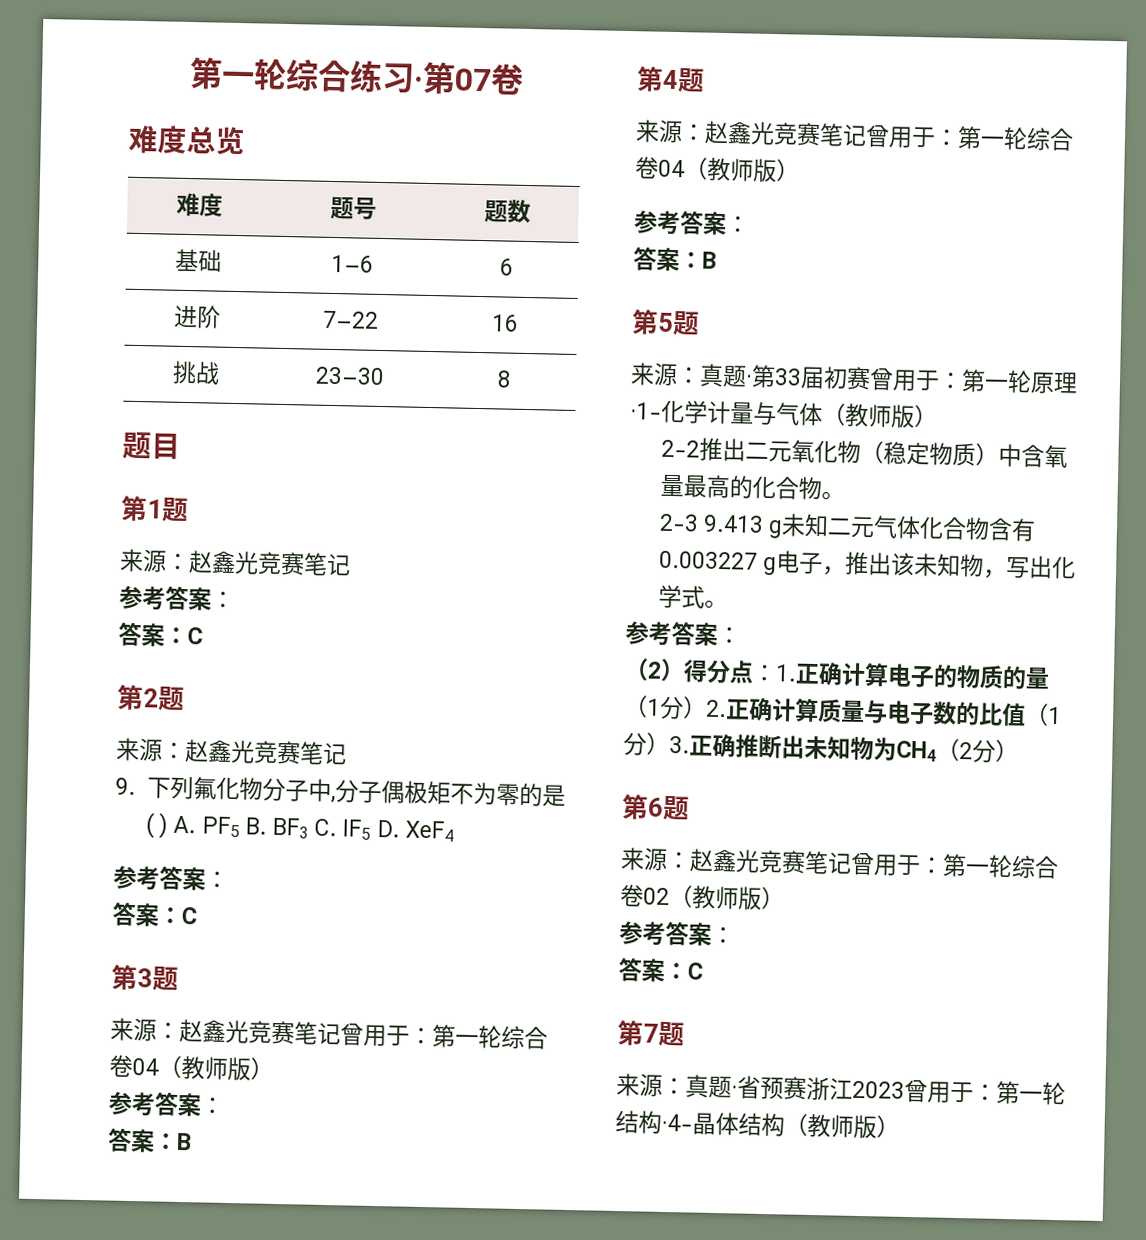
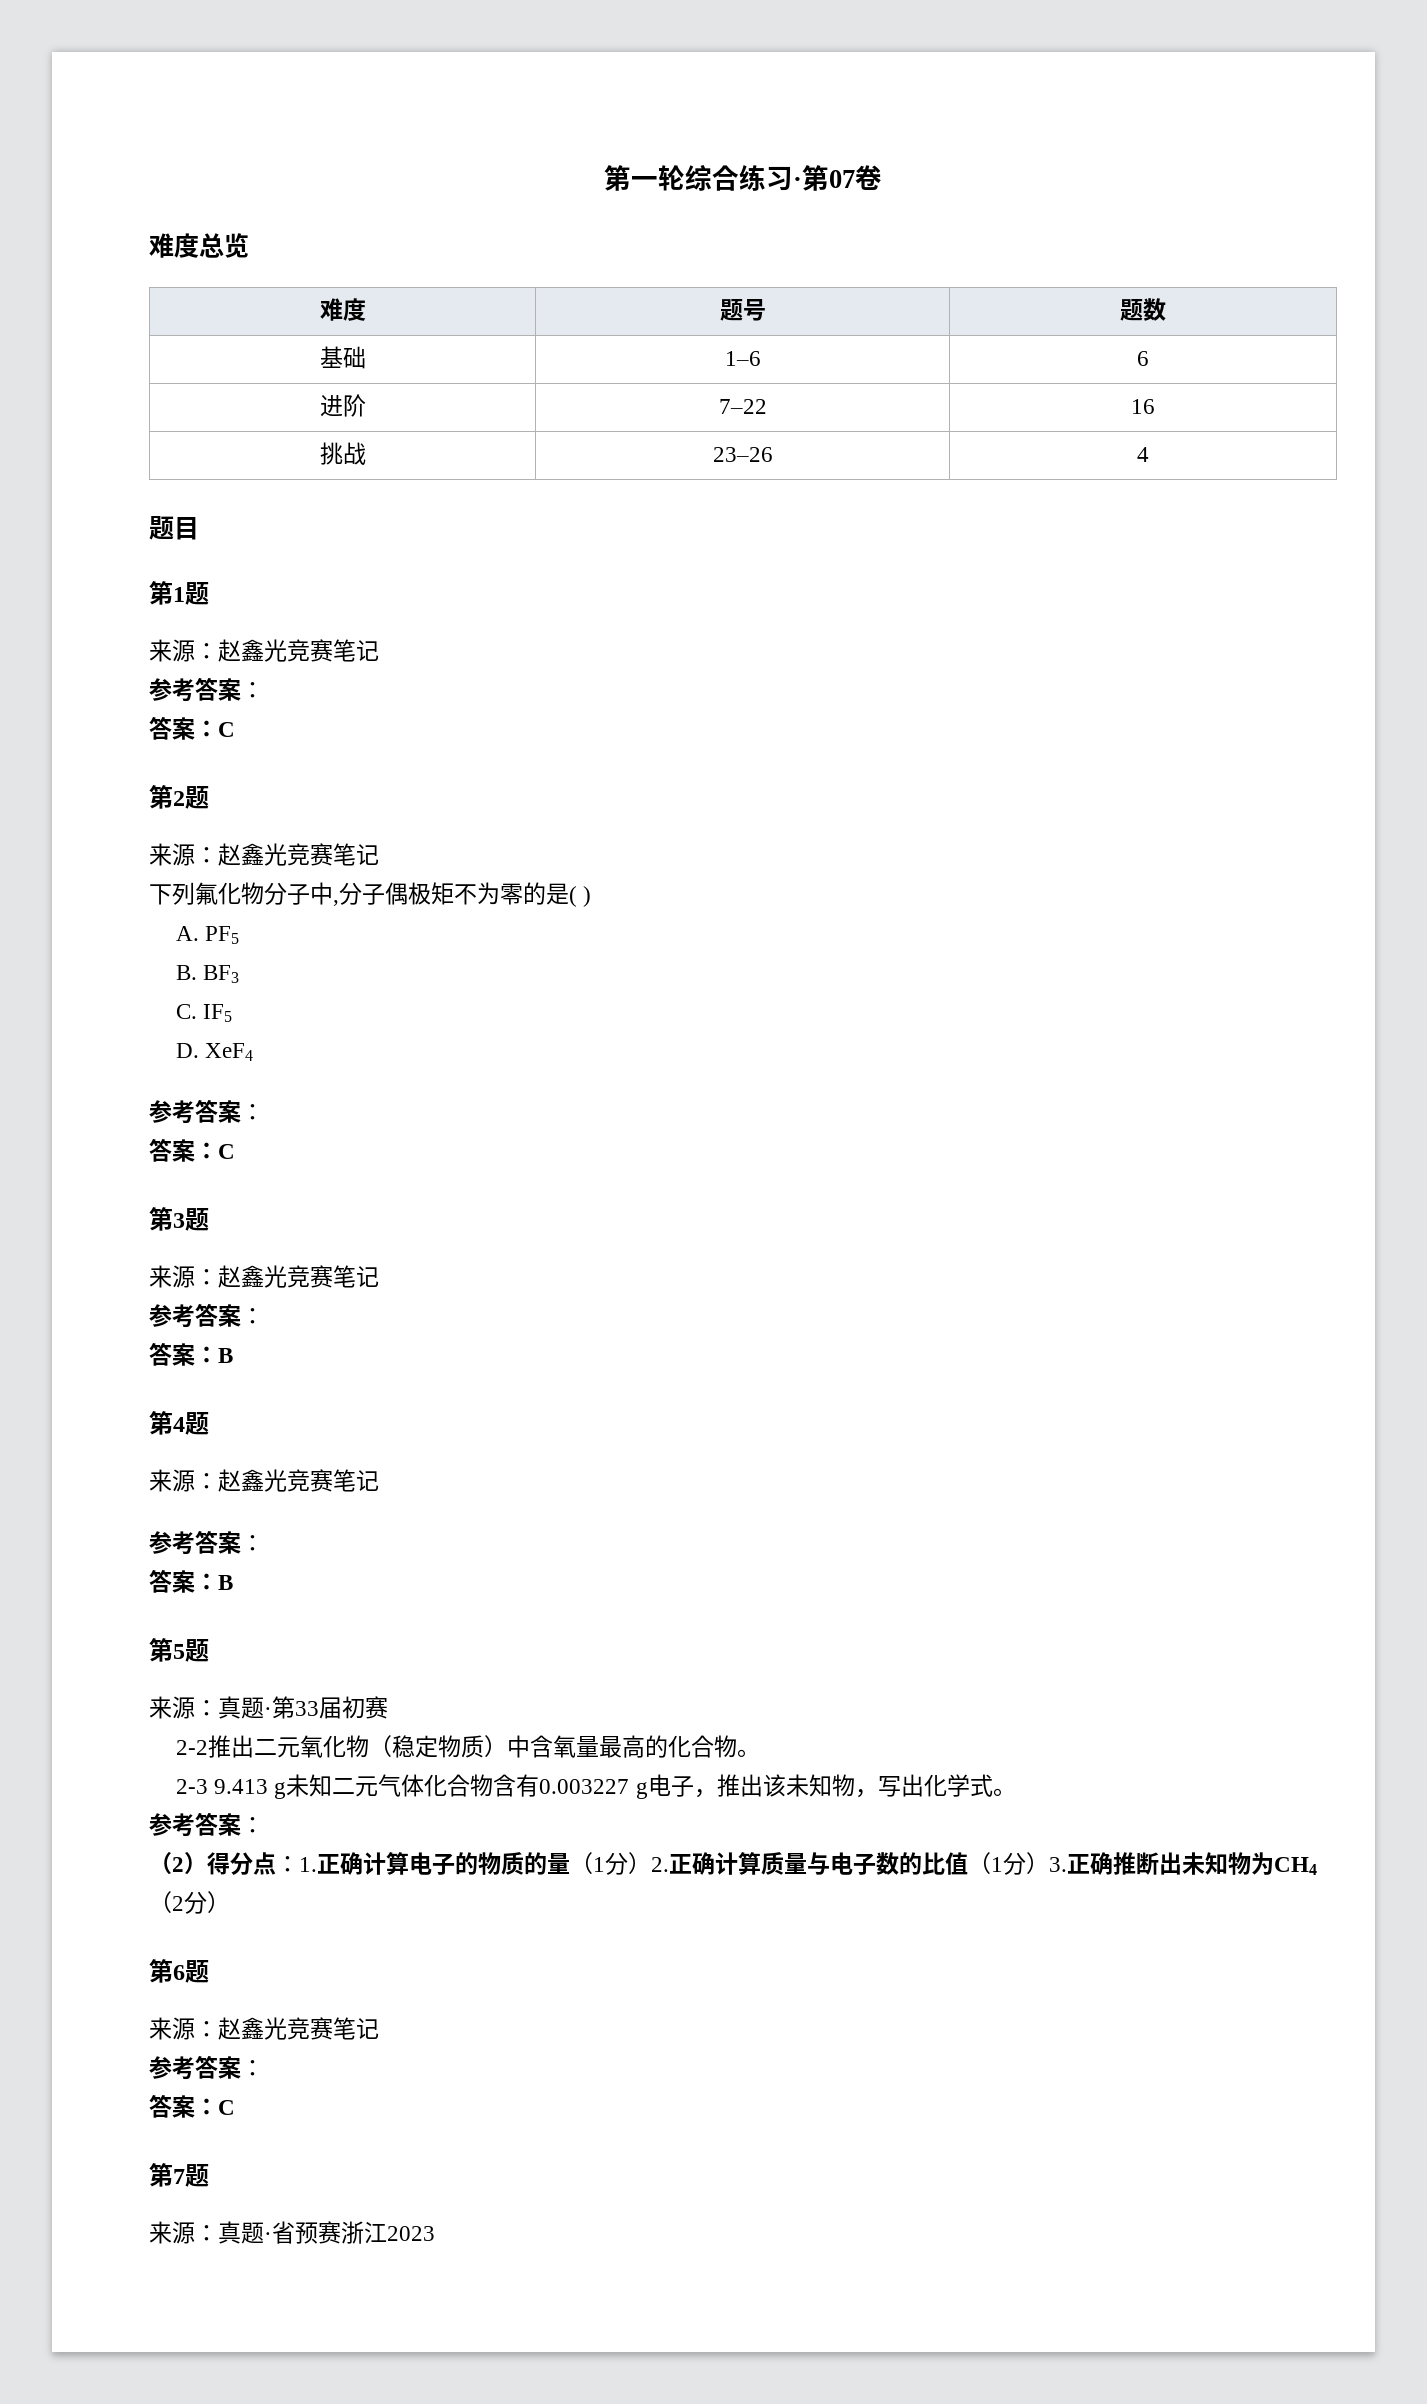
- 挑战 | 23–30 | 8
+ 挑战 | 23–26 | 4
- 9.下列氟化物分子中,分子偶极矩不为零的是( ) A. PF5 B. BF3 C. IF5 D. XeF4
+ 下列氟化物分子中,分子偶极矩不为零的是( )
+ A. PF5
+ B. BF3
+ C. IF5
+ D. XeF4
  第3题
- 来源：赵鑫光竞赛笔记曾用于：第一轮综合卷04（教师版）
+ 来源：赵鑫光竞赛笔记
  第4题
- 来源：赵鑫光竞赛笔记曾用于：第一轮综合卷04（教师版）
+ 来源：赵鑫光竞赛笔记
- 来源：真题·第33届初赛曾用于：第一轮原理·1-化学计量与气体（教师版）
+ 来源：真题·第33届初赛
  第6题
- 来源：赵鑫光竞赛笔记曾用于：第一轮综合卷02（教师版）
+ 来源：赵鑫光竞赛笔记
- 来源：真题·省预赛浙江2023曾用于：第一轮结构·4-晶体结构（教师版）
+ 来源：真题·省预赛浙江2023

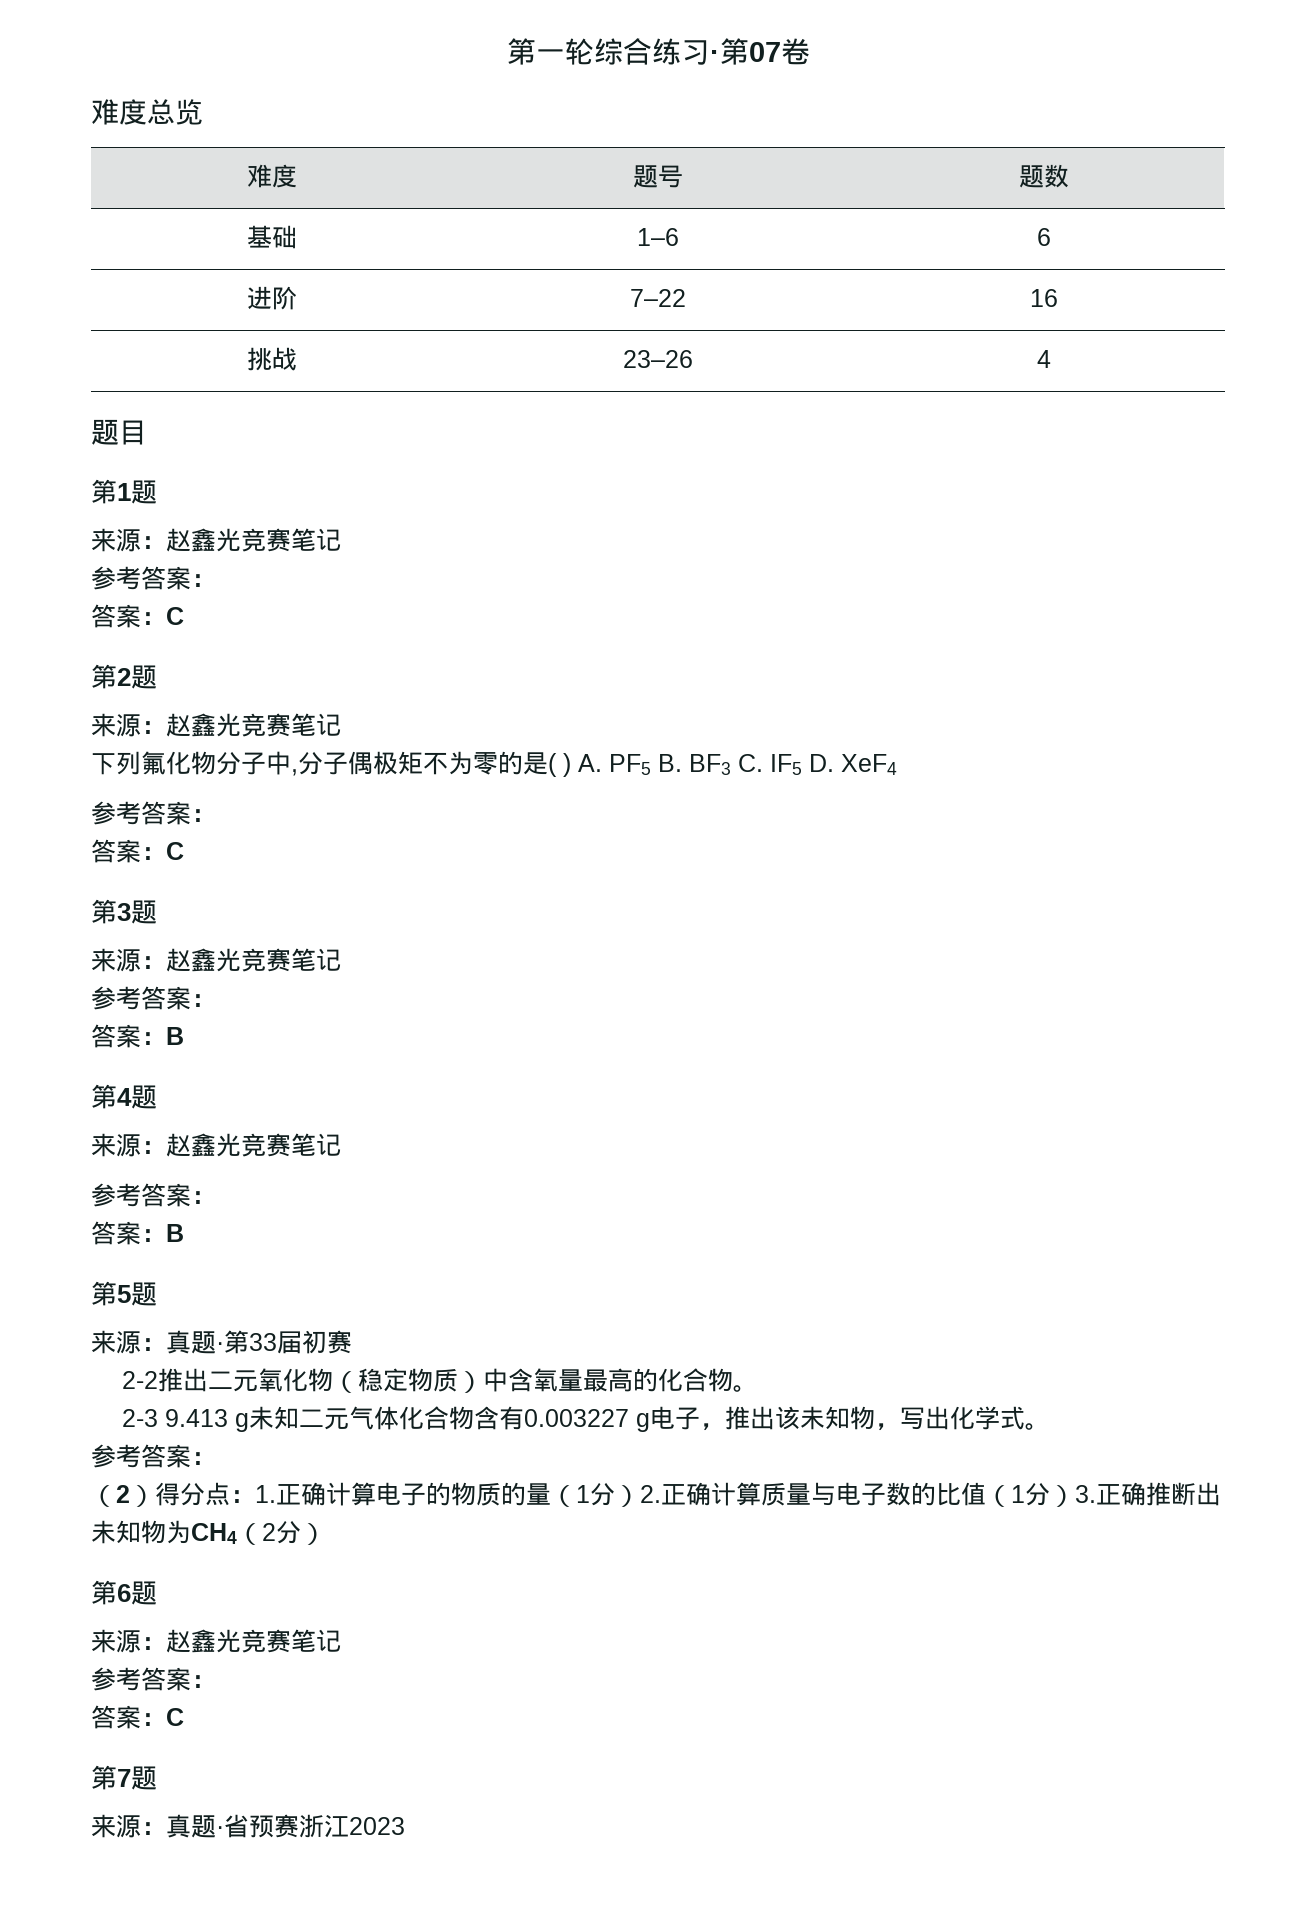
- 下列氟化物分子中,分子偶极矩不为零的是( )
- A. PF5
- B. BF3
- C. IF5
- D. XeF4
+ 下列氟化物分子中,分子偶极矩不为零的是( ) A. PF5 B. BF3 C. IF5 D. XeF4

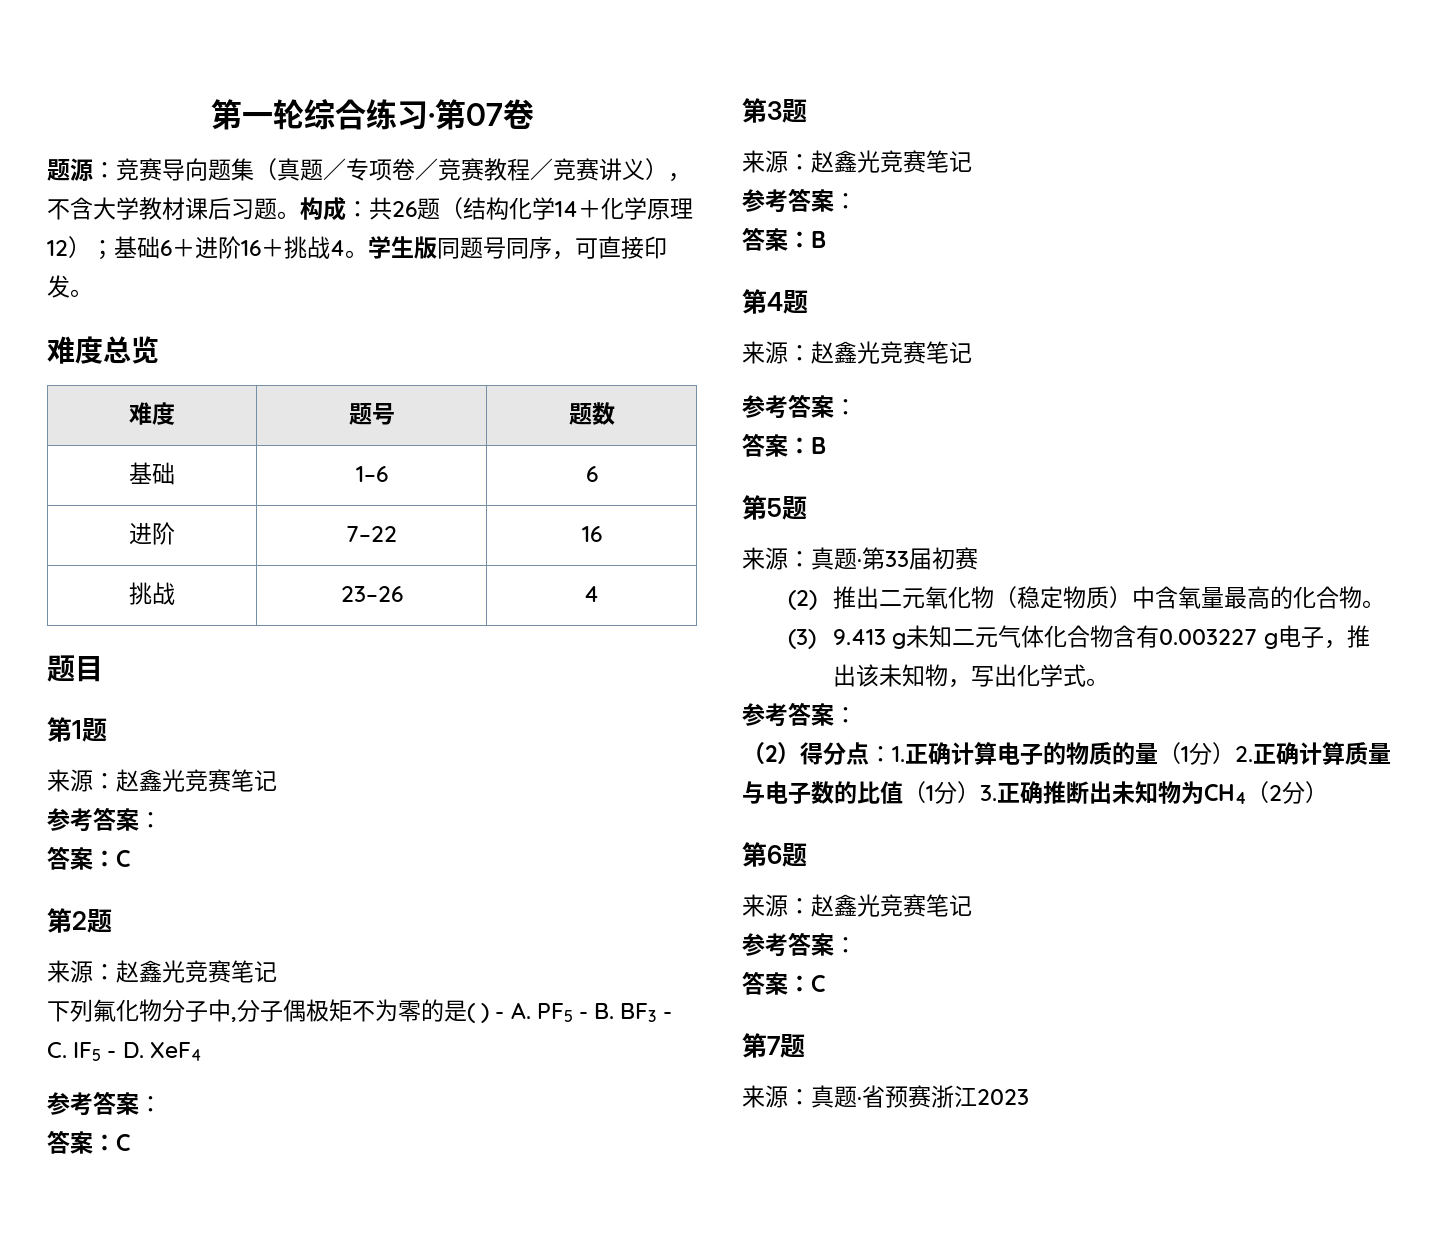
+ 题源：竞赛导向题集（真题／专项卷／竞赛教程／竞赛讲义），不含大学教材课后习题。构成：共26题（结构化学14＋化学原理12）；基础6＋进阶16＋挑战4。学生版同题号同序，可直接印发。
- 下列氟化物分子中,分子偶极矩不为零的是( ) A. PF5 B. BF3 C. IF5 D. XeF4
+ 下列氟化物分子中,分子偶极矩不为零的是( ) - A. PF5 - B. BF3 - C. IF5 - D. XeF4
- 2-2推出二元氧化物（稳定物质）中含氧量最高的化合物。
+ (2)推出二元氧化物（稳定物质）中含氧量最高的化合物。
- 2-3 9.413 g未知二元气体化合物含有0.003227 g电子，推出该未知物，写出化学式。
+ (3) 9.413 g未知二元气体化合物含有0.003227 g电子，推出该未知物，写出化学式。

